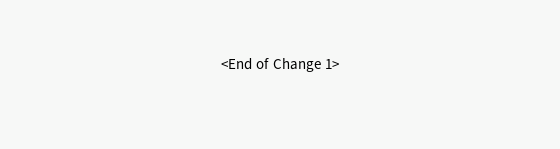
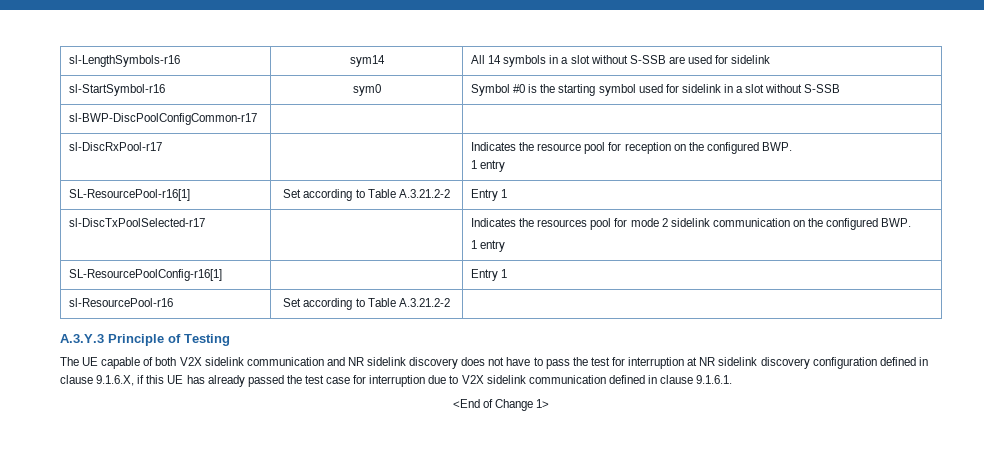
+ sl-LengthSymbols-r16 | sym14 | All 14 symbols in a slot without S-SSB are used for sidelink
+ sl-StartSymbol-r16 | sym0 | Symbol #0 is the starting symbol used for sidelink in a slot without S-SSB
+ sl-BWP-DiscPoolConfigCommon-r17 | |
+ sl-DiscRxPool-r17 | | Indicates the resource pool for reception on the configured BWP.
+ 1 entry
+ SL-ResourcePool-r16[1] | Set according to Table A.3.21.2-2 | Entry 1
+ sl-DiscTxPoolSelected-r17 | | Indicates the resources pool for mode 2 sidelink communication on the configured BWP.
+ 1 entry
+ SL-ResourcePoolConfig-r16[1] | | Entry 1
+ sl-ResourcePool-r16 | Set according to Table A.3.21.2-2 |
+ A.3.Y.3 Principle of Testing
+ The UE capable of both V2X sidelink communication and NR sidelink discovery does not have to pass the test for interruption at NR sidelink discovery configuration defined in clause 9.1.6.X, if this UE has already passed the test case for interruption due to V2X sidelink communication defined in clause 9.1.6.1.

